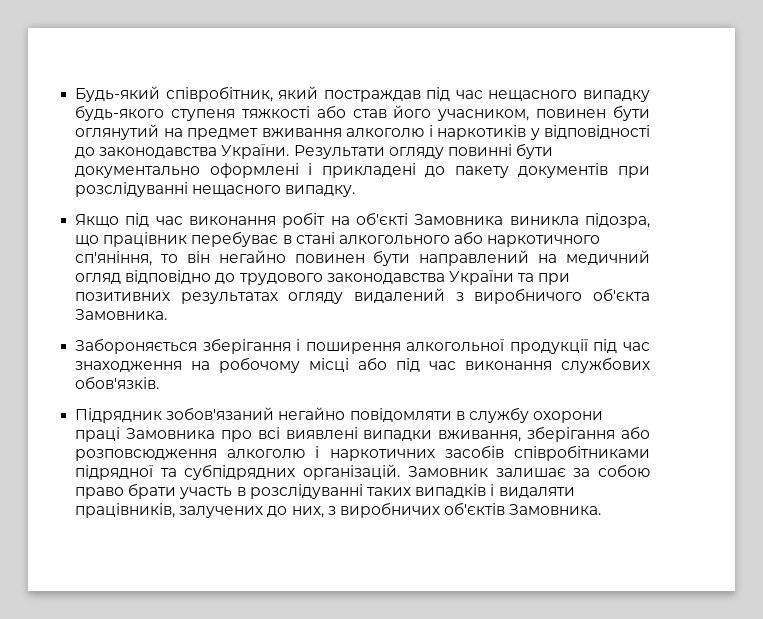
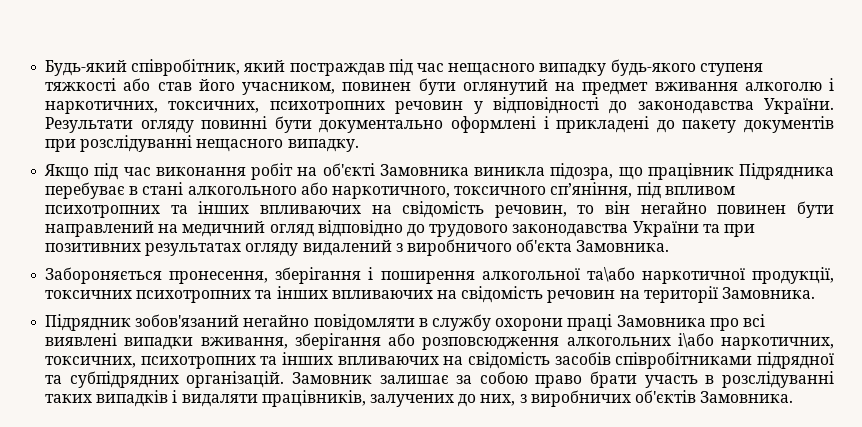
- Будь-який співробітник, який постраждав під час нещасного випадку будь-якого ступеня тяжкості або став його учасником, повинен бути оглянутий на предмет вживання алкоголю і наркотиків у відповідності до законодавства України.
+ Будь-який співробітник, який постраждав під час нещасного випадку будь-якого ступеня тяжкості або став його учасником, повинен бути оглянутий на предмет вживання алкоголю і наркотичних, токсичних, психотропних речовин у відповідності до законодавства України.
- Якщо під час виконання робіт на об'єкті Замовника виникла підозра, що працівник перебуває в стані алкогольного або наркотичного сп'яніння, то він негайно повинен бути направлений на медичний огляд відповідно до трудового законодавства України та при позитивних результатах огляду видалений з виробничого об'єкта Замовника.
+ Якщо під час виконання робіт на об'єкті Замовника виникла підозра, що працівник Підрядника перебуває в стані алкогольного або наркотичного, токсичного сп’яніння, під впливом психотропних та інших впливаючих на свідомість речовин, то він негайно повинен бути направлений на медичний огляд відповідно до трудового законодавства України та при позитивних результатах огляду видалений з виробничого об'єкта Замовника.
- Забороняється зберігання і поширення алкогольної продукції під час знаходження на робочому місці або під час виконання службових обов'язків.
+ Забороняється пронесення, зберігання і поширення алкогольної та\або наркотичної продукції, токсичних психотропних та інших впливаючих на свідомість речовин на території Замовника.
- Підрядник зобов'язаний негайно повідомляти в службу охорони праці Замовника про всі виявлені випадки вживання, зберігання або розповсюдження алкоголю і наркотичних засобів співробітниками підрядної та субпідрядних організацій.
+ Підрядник зобов'язаний негайно повідомляти в службу охорони праці Замовника про всі виявлені випадки вживання, зберігання або розповсюдження алкогольних і\або наркотичних, токсичних, психотропних та інших впливаючих на свідомість засобів співробітниками підрядної та субпідрядних організацій.

